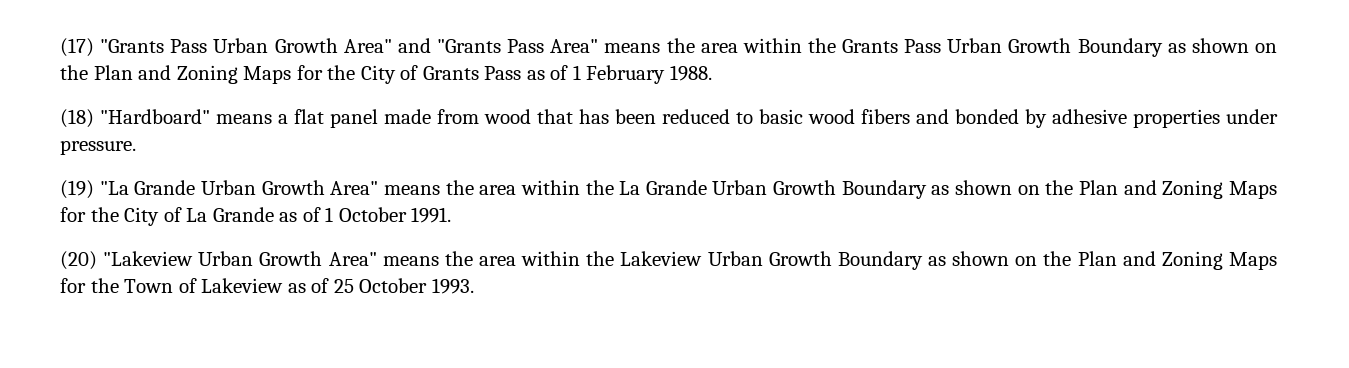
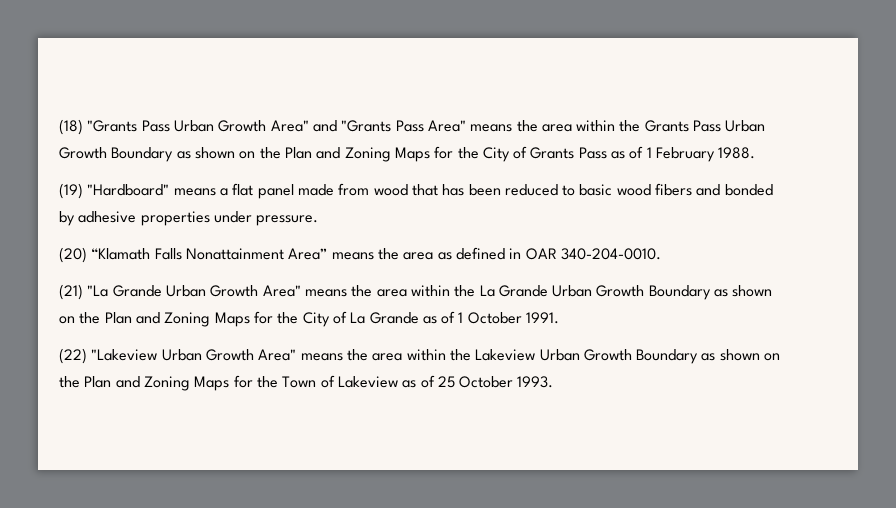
- (17) "Grants Pass Urban Growth Area" and "Grants Pass Area" means the area within the Grants Pass Urban Growth Boundary as shown on the Plan and Zoning Maps for the City of Grants Pass as of 1 February 1988.
+ (18) "Grants Pass Urban Growth Area" and "Grants Pass Area" means the area within the Grants Pass Urban Growth Boundary as shown on the Plan and Zoning Maps for the City of Grants Pass as of 1 February 1988.
- (18) "Hardboard" means a flat panel made from wood that has been reduced to basic wood fibers and bonded by adhesive properties under pressure.
+ (19) "Hardboard" means a flat panel made from wood that has been reduced to basic wood fibers and bonded by adhesive properties under pressure.
- (19) "La Grande Urban Growth Area" means the area within the La Grande Urban Growth Boundary as shown on the Plan and Zoning Maps for the City of La Grande as of 1 October 1991.
+ (20) “Klamath Falls Nonattainment Area” means the area as defined in OAR 340-204-0010.
+ (21) "La Grande Urban Growth Area" means the area within the La Grande Urban Growth Boundary as shown on the Plan and Zoning Maps for the City of La Grande as of 1 October 1991.
- (20) "Lakeview Urban Growth Area" means the area within the Lakeview Urban Growth Boundary as shown on the Plan and Zoning Maps for the Town of Lakeview as of 25 October 1993.
+ (22) "Lakeview Urban Growth Area" means the area within the Lakeview Urban Growth Boundary as shown on the Plan and Zoning Maps for the Town of Lakeview as of 25 October 1993.

